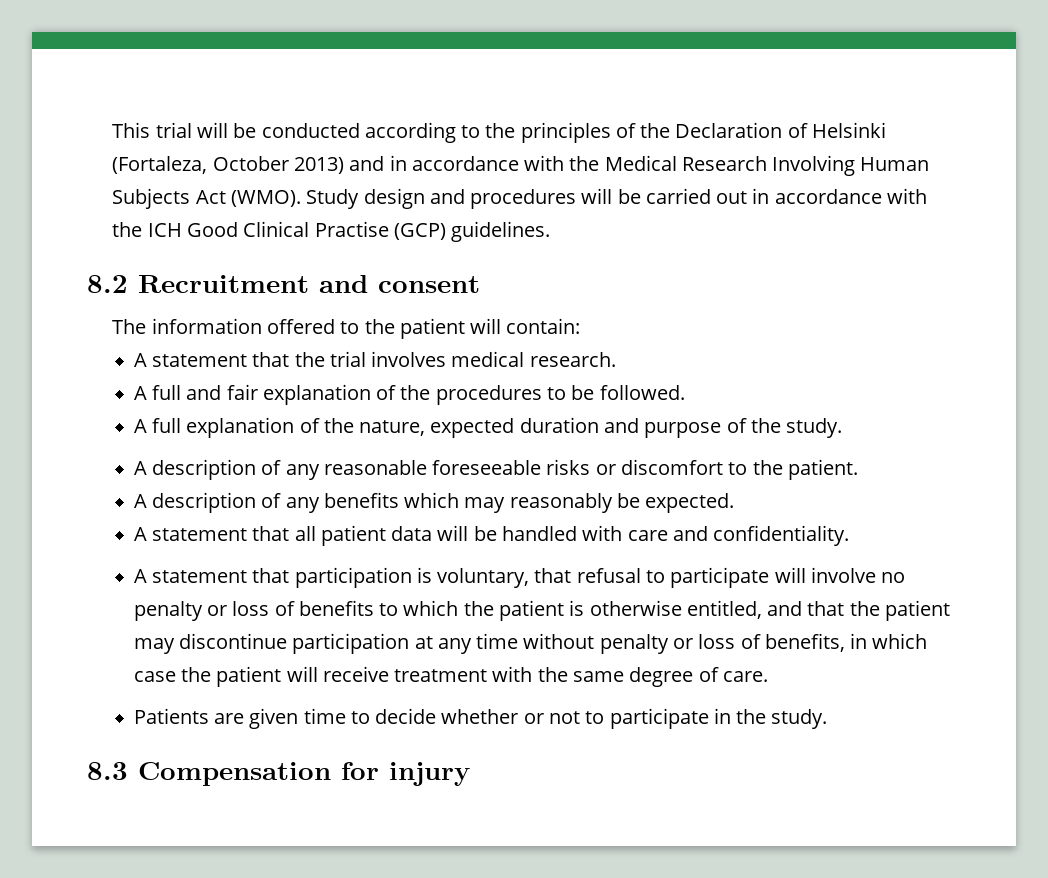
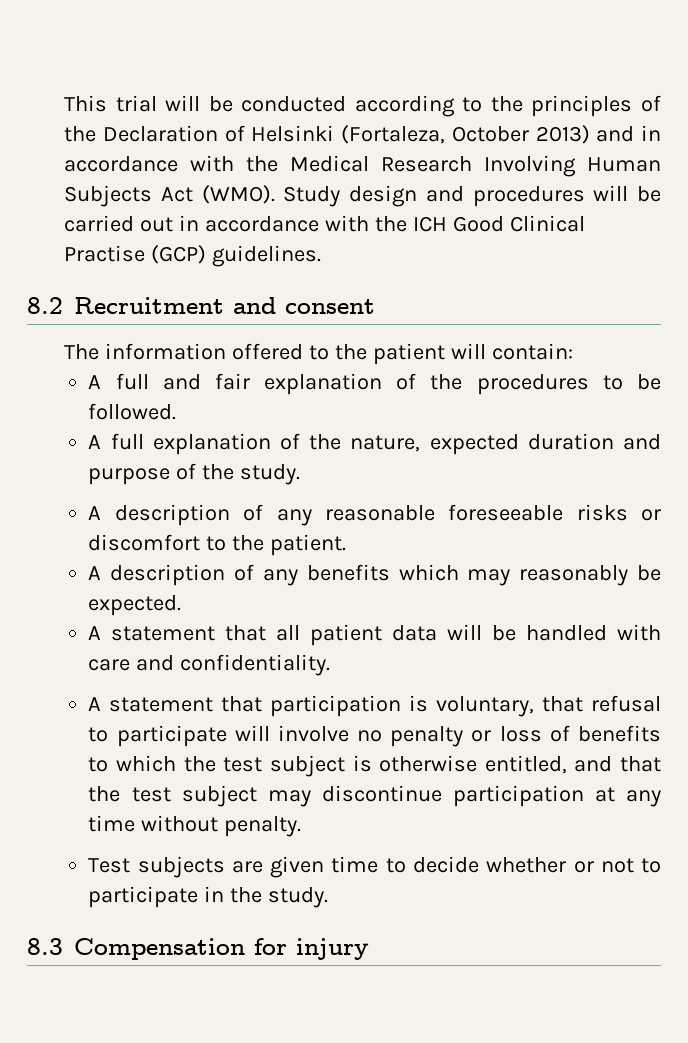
- A statement that the trial involves medical research.
- A statement that participation is voluntary, that refusal to participate will involve no penalty or loss of benefits to which the patient is otherwise entitled, and that the patient may discontinue participation at any time without penalty or loss of benefits, in which case the patient will receive treatment with the same degree of care.
- Patients are given time to decide whether or not to participate in the study.
+ A statement that participation is voluntary, that refusal to participate will involve no penalty or loss of benefits to which the test subject is otherwise entitled, and that the test subject may discontinue participation at any time without penalty.
+ Test subjects are given time to decide whether or not to participate in the study.

